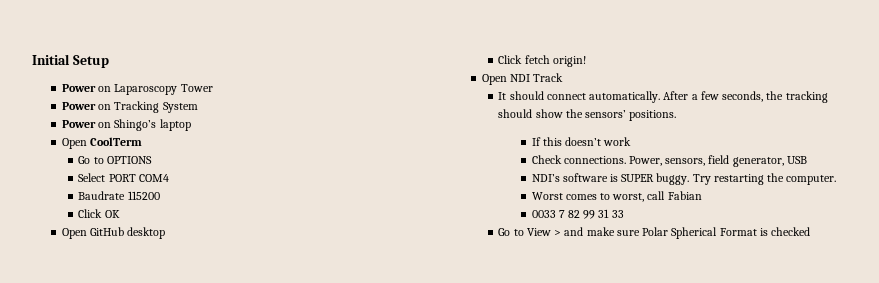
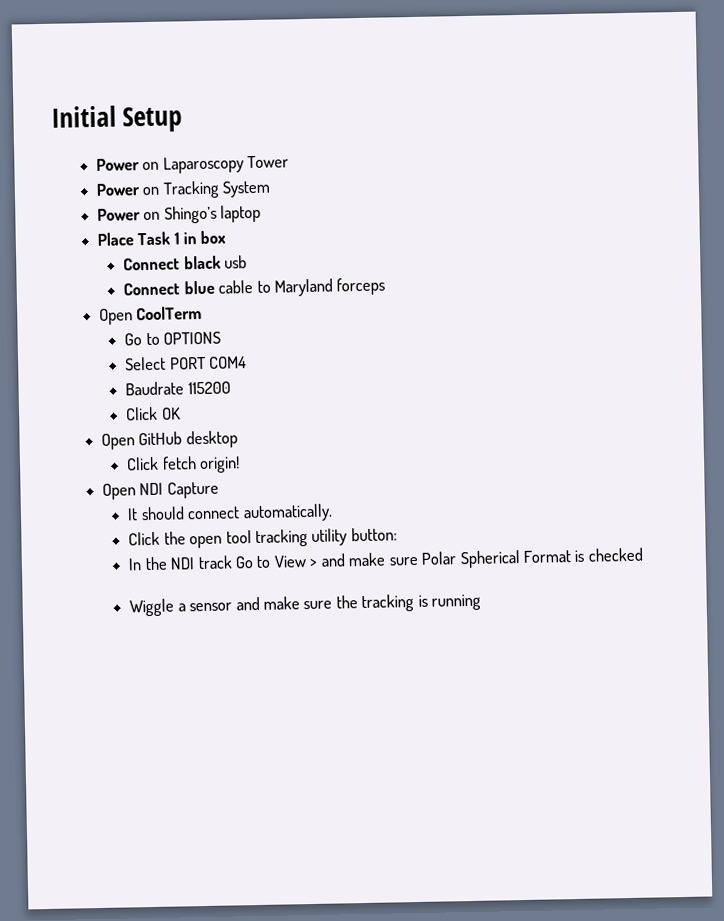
+ Place Task 1 in box
+ Connect black usb
+ Connect blue cable to Maryland forceps
- Open NDI Track
+ Open NDI Capture
- It should connect automatically. After a few seconds, the tracking should show the sensors’ positions.
- If this doesn’t work
- Check connections. Power, sensors, field generator, USB
- NDI’s software is SUPER buggy. Try restarting the computer.
- Worst comes to worst, call Fabian
- 0033 7 82 99 31 33
- Go to View > and make sure Polar Spherical Format is checked
+ It should connect automatically.
+ Click the open tool tracking utility button:
+ In the NDI track Go to View > and make sure Polar Spherical Format is checked
+ Wiggle a sensor and make sure the tracking is running

